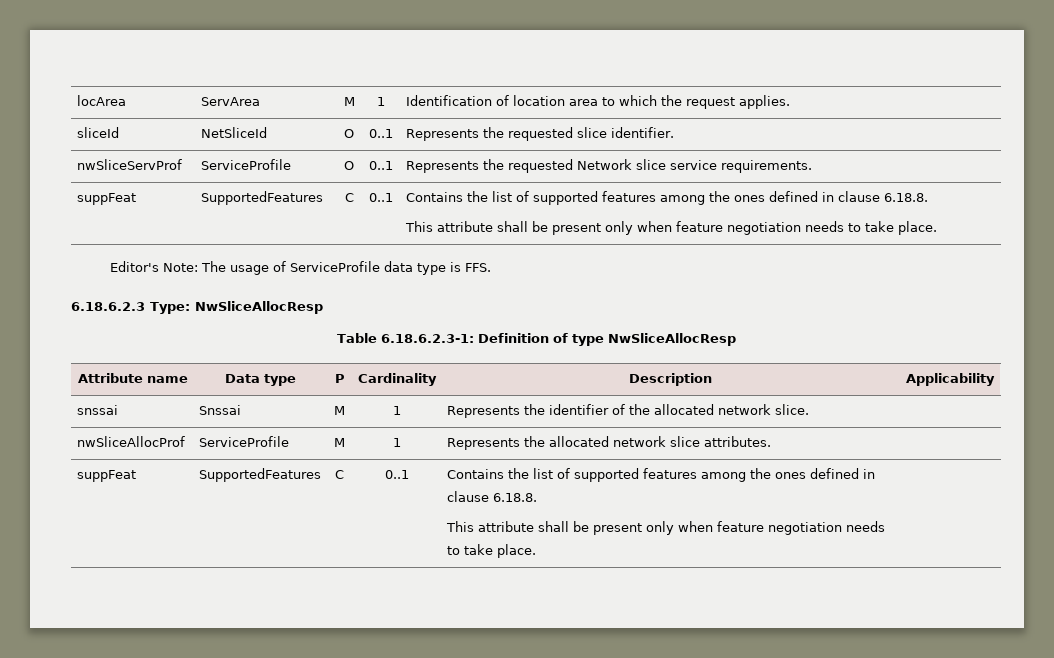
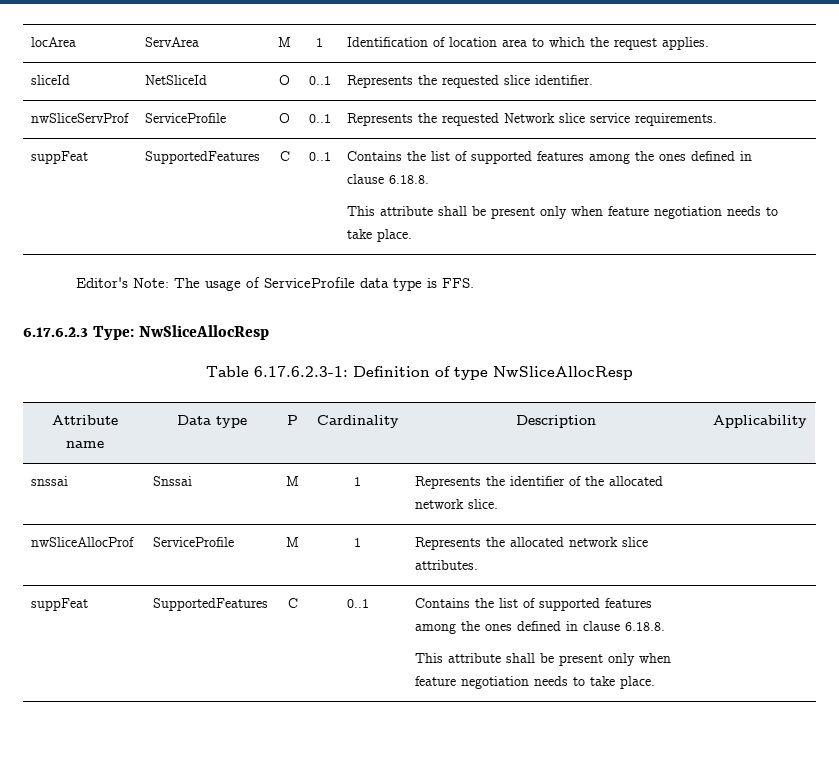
- 6.18.6.2.3 Type: NwSliceAllocResp
+ 6.17.6.2.3 Type: NwSliceAllocResp
- Table 6.18.6.2.3-1: Definition of type NwSliceAllocResp
+ Table 6.17.6.2.3-1: Definition of type NwSliceAllocResp

